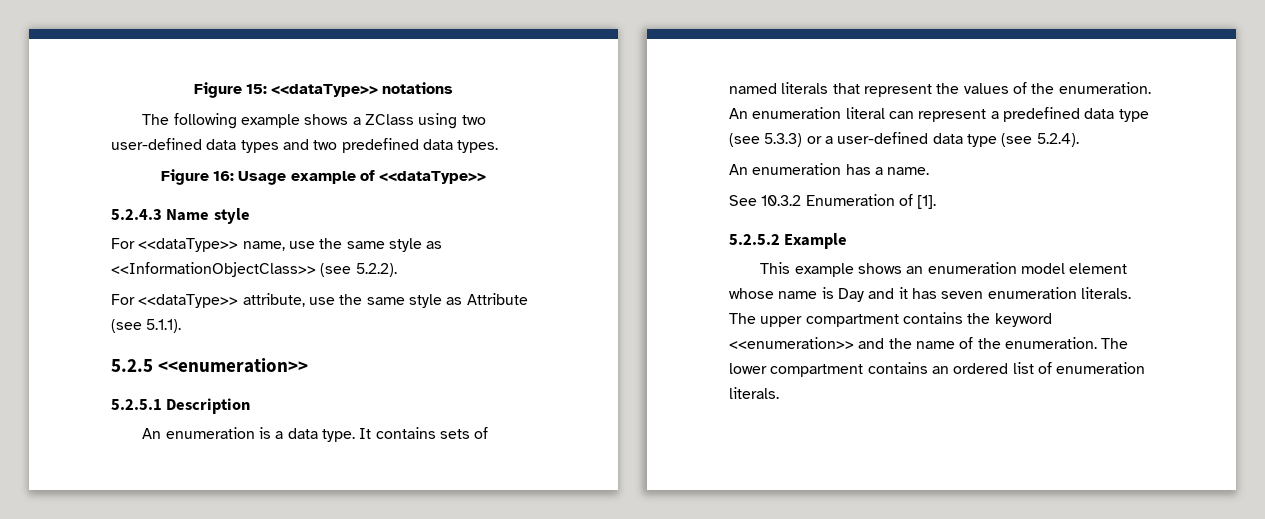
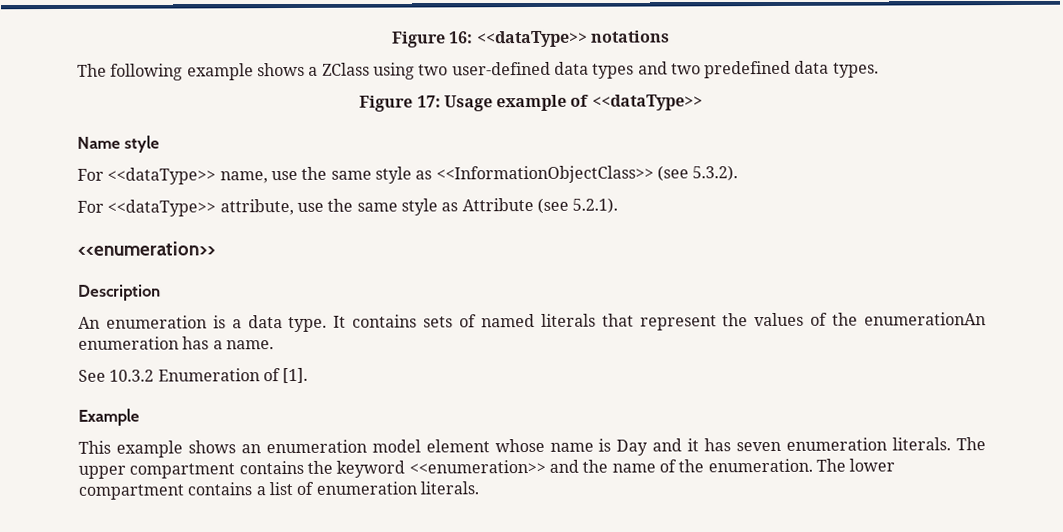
- Figure 15: <<dataType>> notations
+ Figure 16: <<dataType>> notations
- Figure 16: Usage example of <<dataType>>
+ Figure 17: Usage example of <<dataType>>
- 5.2.4.3 Name style
+ Name style
- For <<dataType>> name, use the same style as <<InformationObjectClass>> (see 5.2.2).
+ For <<dataType>> name, use the same style as <<InformationObjectClass>> (see 5.3.2).
- For <<dataType>> attribute, use the same style as Attribute (see 5.1.1).
- 5.2.5 <<enumeration>>
+ For <<dataType>> attribute, use the same style as Attribute (see 5.2.1).
+ <<enumeration>>
- 5.2.5.1 Description
+ Description
- It contains sets of named literals that represent the values of the enumeration. An enumeration literal can represent a predefined data type (see 5.3.3) or a user-defined data type (see 5.2.4).
- An enumeration has a name.
+ It contains sets of named literals that represent the values of the enumerationAn enumeration has a name.
- 5.2.5.2 Example
+ Example
- The lower compartment contains an ordered list of enumeration literals.
+ The lower compartment contains a list of enumeration literals.

